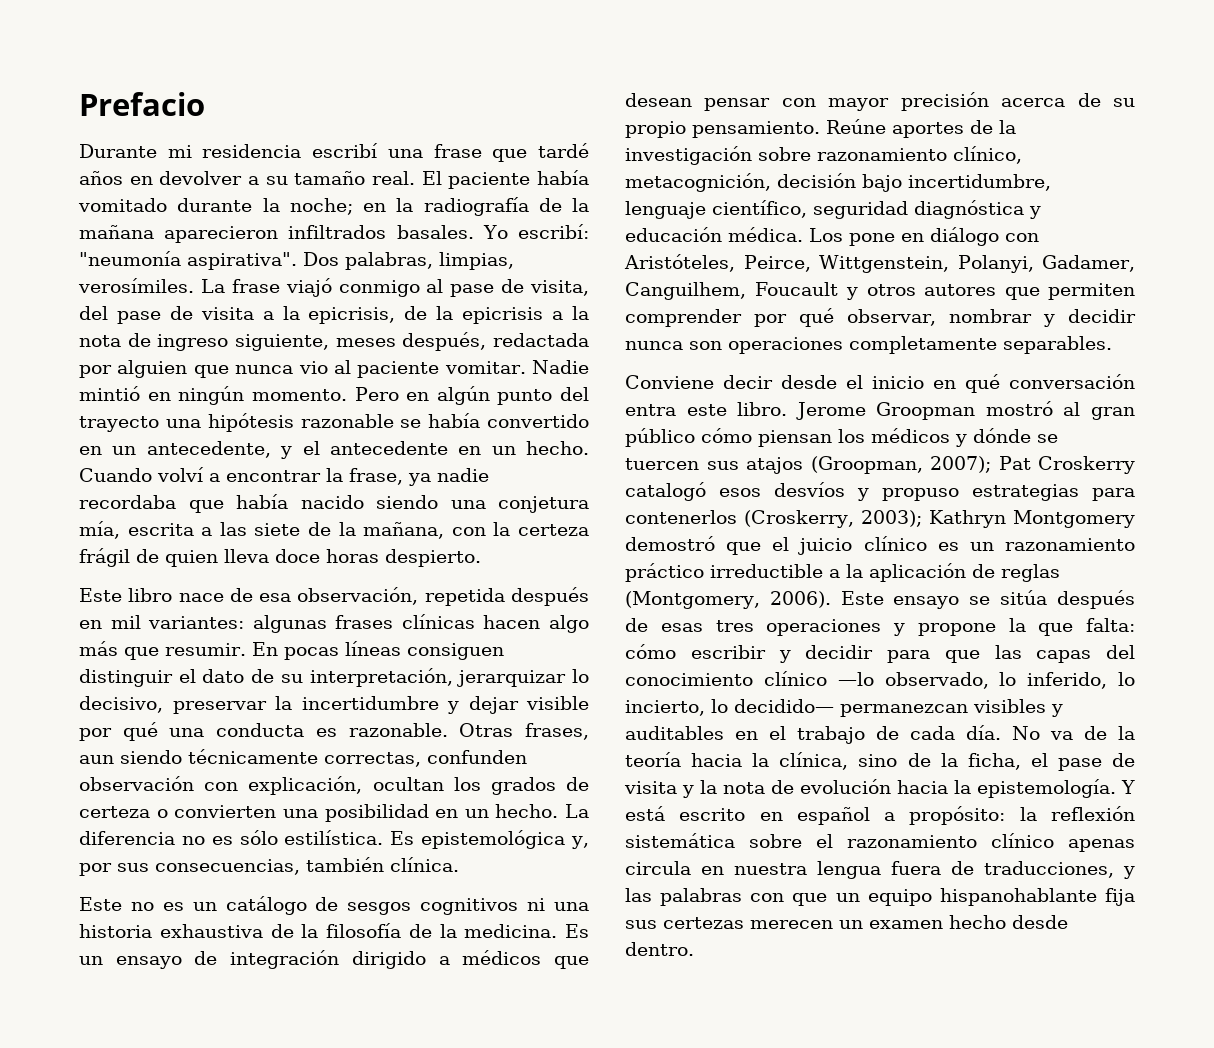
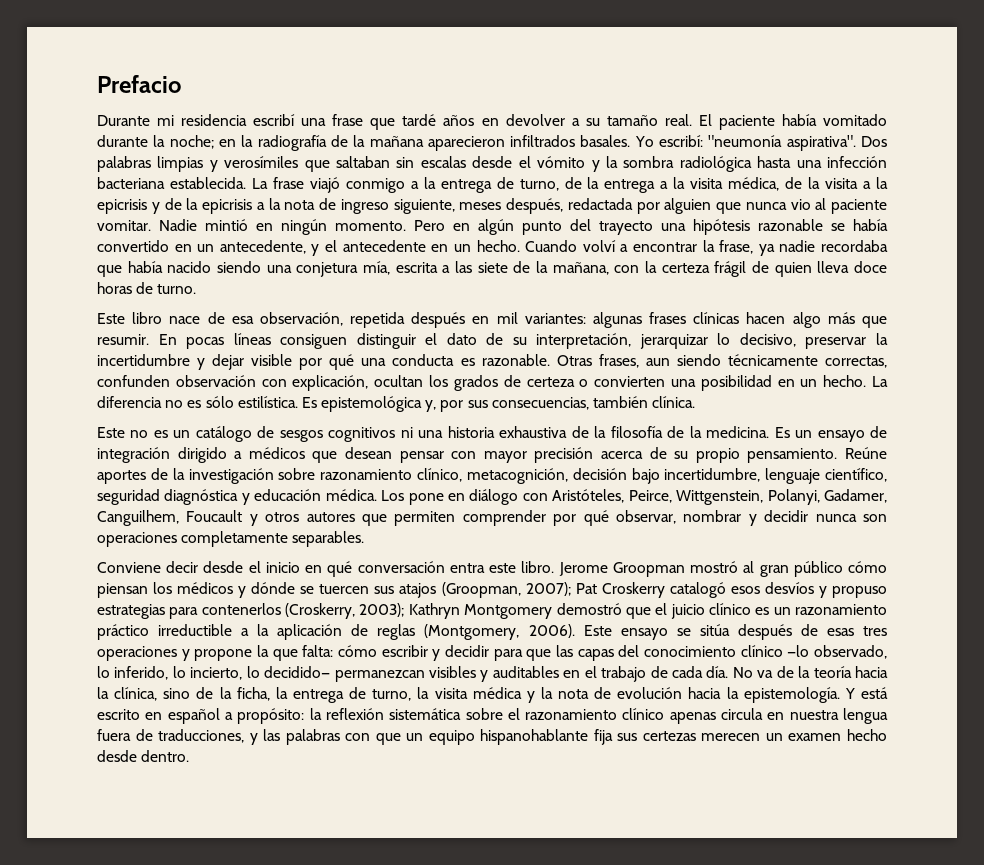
- Dos palabras, limpias, verosímiles. La frase viajó conmigo al pase de visita, del pase de visita a la epicrisis, de la epicrisis a la nota de ingreso siguiente, meses después, redactada por alguien que nunca vio al paciente vomitar.
+ Dos palabras limpias y verosímiles que saltaban sin escalas desde el vómito y la sombra radiológica hasta una infección bacteriana establecida. La frase viajó conmigo a la entrega de turno, de la entrega a la visita médica, de la visita a la epicrisis y de la epicrisis a la nota de ingreso siguiente, meses después, redactada por alguien que nunca vio al paciente vomitar.
- Cuando volví a encontrar la frase, ya nadie recordaba que había nacido siendo una conjetura mía, escrita a las siete de la mañana, con la certeza frágil de quien lleva doce horas despierto.
+ Cuando volví a encontrar la frase, ya nadie recordaba que había nacido siendo una conjetura mía, escrita a las siete de la mañana, con la certeza frágil de quien lleva doce horas de turno.
- No va de la teoría hacia la clínica, sino de la ficha, el pase de visita y la nota de evolución hacia la epistemología.
+ No va de la teoría hacia la clínica, sino de la ficha, la entrega de turno, la visita médica y la nota de evolución hacia la epistemología.

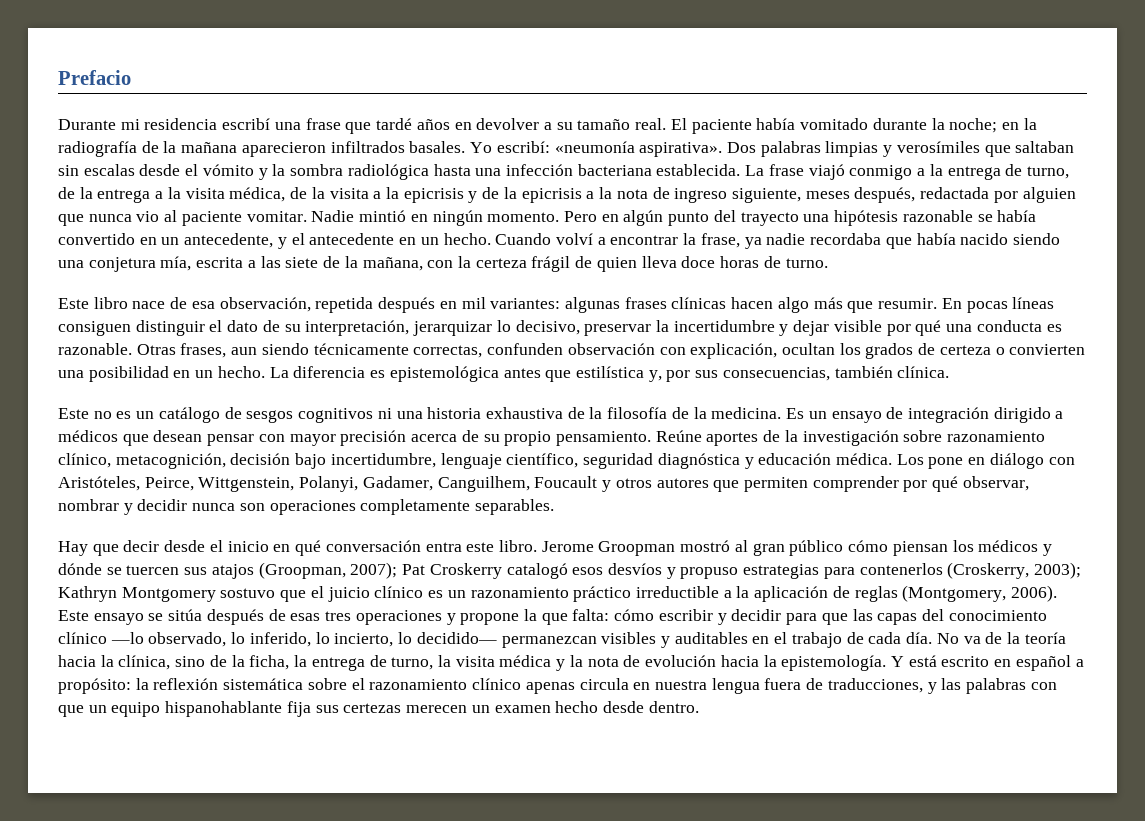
- Yo escribí: "neumonía aspirativa".
+ Yo escribí: «neumonía aspirativa».
- La diferencia no es sólo estilística. Es epistemológica y, por sus consecuencias, también clínica.
+ La diferencia es epistemológica antes que estilística y, por sus consecuencias, también clínica.
- Conviene decir desde el inicio en qué conversación entra este libro.
+ Hay que decir desde el inicio en qué conversación entra este libro.
- Jerome Groopman mostró al gran público cómo piensan los médicos y dónde se tuercen sus atajos (Groopman, 2007); Pat Croskerry catalogó esos desvíos y propuso estrategias para contenerlos (Croskerry, 2003); Kathryn Montgomery demostró que el juicio clínico es un razonamiento práctico irreductible a la aplicación de reglas (Montgomery, 2006).
+ Jerome Groopman mostró al gran público cómo piensan los médicos y dónde se tuercen sus atajos (Groopman, 2007); Pat Croskerry catalogó esos desvíos y propuso estrategias para contenerlos (Croskerry, 2003); Kathryn Montgomery sostuvo que el juicio clínico es un razonamiento práctico irreductible a la aplicación de reglas (Montgomery, 2006).

